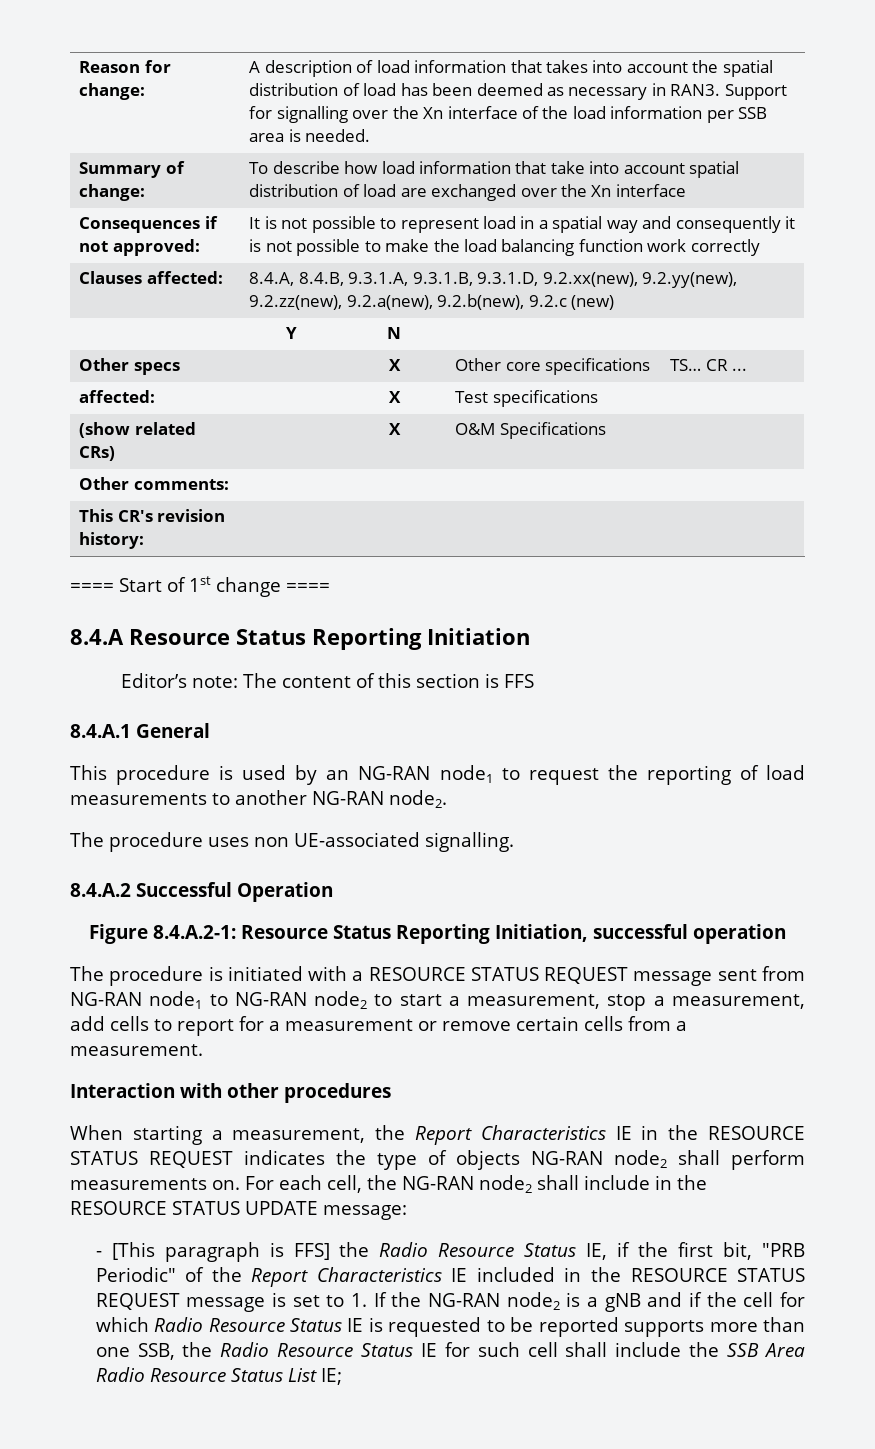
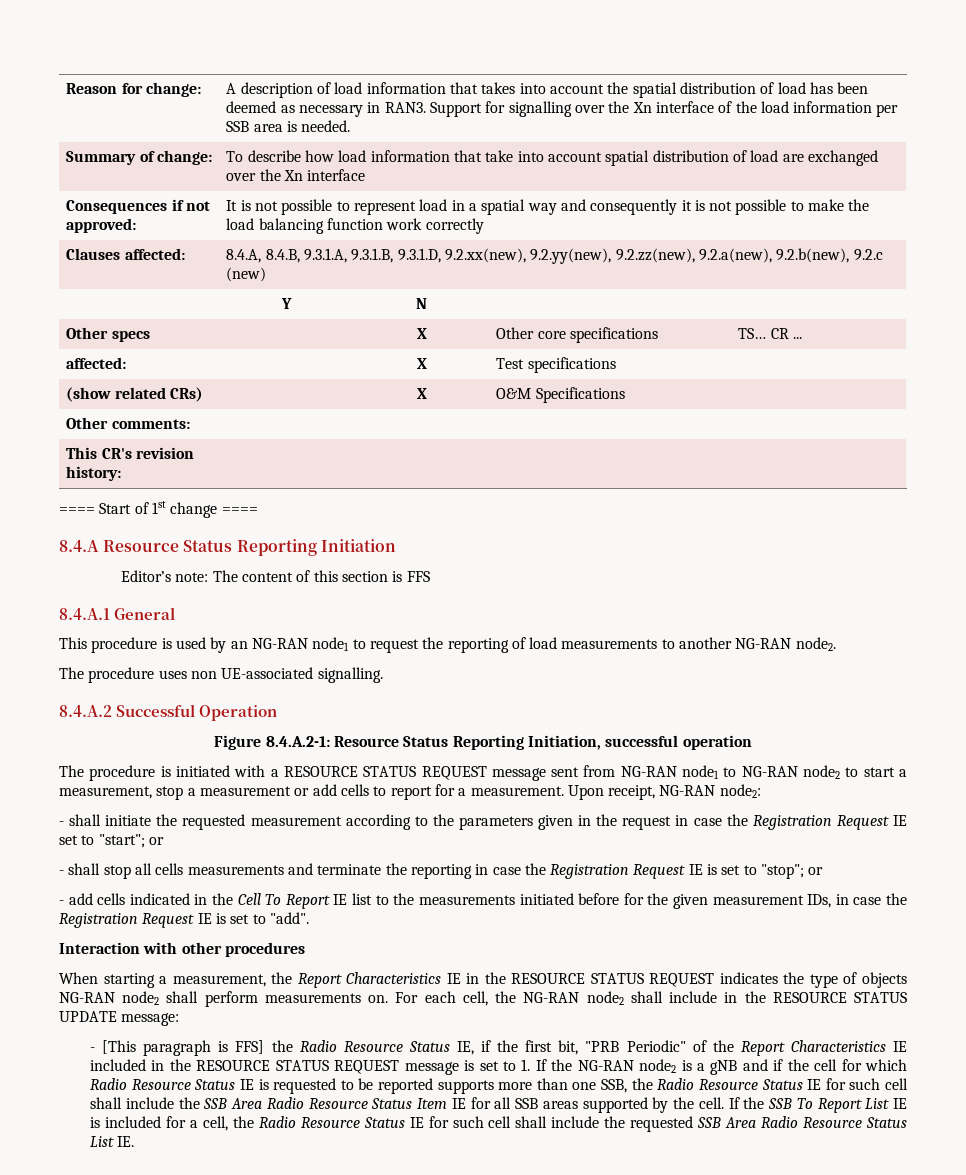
- The procedure is initiated with a RESOURCE STATUS REQUEST message sent from NG-RAN node1 to NG-RAN node2 to start a measurement, stop a measurement, add cells to report for a measurement or remove certain cells from a measurement.
+ The procedure is initiated with a RESOURCE STATUS REQUEST message sent from NG-RAN node1 to NG-RAN node2 to start a measurement, stop a measurement or add cells to report for a measurement. Upon receipt, NG-RAN node2:
+ - shall initiate the requested measurement according to the parameters given in the request in case the Registration Request IE set to "start"; or
+ - shall stop all cells measurements and terminate the reporting in case the Registration Request IE is set to "stop"; or
+ - add cells indicated in the Cell To Report IE list to the measurements initiated before for the given measurement IDs, in case the Registration Request IE is set to "add".
- - [This paragraph is FFS] the Radio Resource Status IE, if the first bit, "PRB Periodic" of the Report Characteristics IE included in the RESOURCE STATUS REQUEST message is set to 1. If the NG-RAN node2 is a gNB and if the cell for which Radio Resource Status IE is requested to be reported supports more than one SSB, the Radio Resource Status IE for such cell shall include the SSB Area Radio Resource Status List IE;
+ - [This paragraph is FFS] the Radio Resource Status IE, if the first bit, "PRB Periodic" of the Report Characteristics IE included in the RESOURCE STATUS REQUEST message is set to 1. If the NG-RAN node2 is a gNB and if the cell for which Radio Resource Status IE is requested to be reported supports more than one SSB, the Radio Resource Status IE for such cell shall include the SSB Area Radio Resource Status Item IE for all SSB areas supported by the cell. If the SSB To Report List IE is included for a cell, the Radio Resource Status IE for such cell shall include the requested SSB Area Radio Resource Status List IE.

